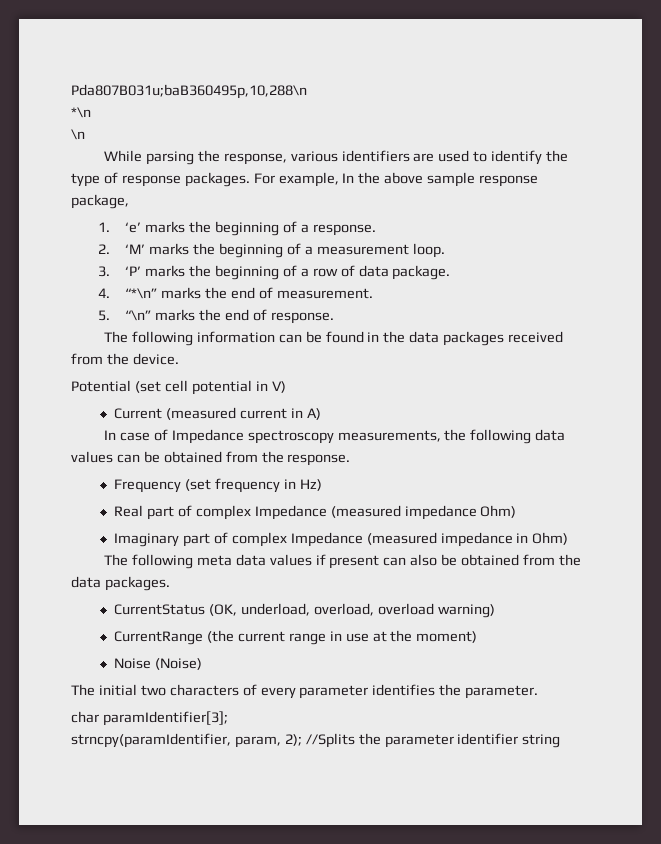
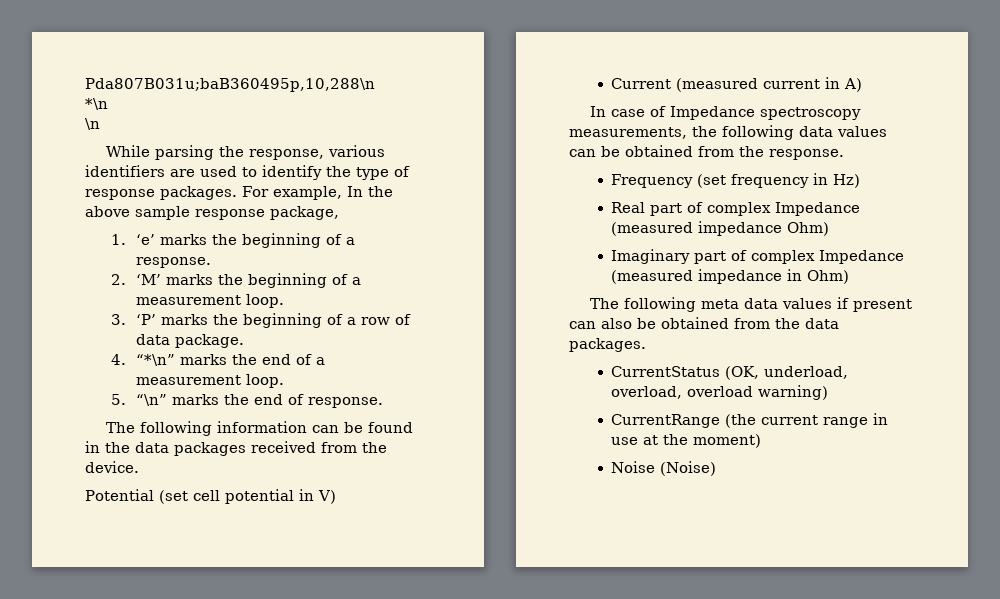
- 4. “*\n” marks the end of measurement.
+ 4. “*\n” marks the end of a measurement loop.
- The initial two characters of every parameter identifies the parameter.
- char paramIdentifier[3];
- strncpy(paramIdentifier, param, 2); //Splits the parameter identifier string

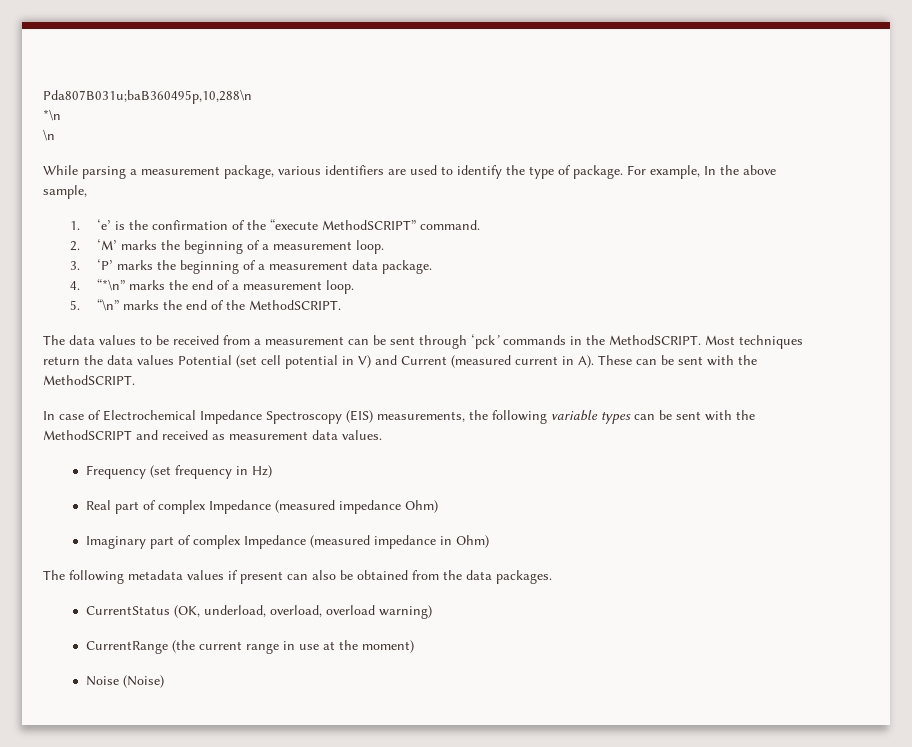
- While parsing the response, various identifiers are used to identify the type of response packages.
+ While parsing a measurement package, various identifiers are used to identify the type of package.
- For example, In the above sample response package,
+ For example, In the above sample,
- 1. ‘e’ marks the beginning of a response.
+ 1. ‘e’ is the confirmation of the “execute MethodSCRIPT” command.
- 3. ‘P’ marks the beginning of a row of data package.
+ 3. ‘P’ marks the beginning of a measurement data package.
- 5. “\n” marks the end of response.
- The following information can be found in the data packages received from the device.
- Potential (set cell potential in V)
- Current (measured current in A)
- In case of Impedance spectroscopy measurements, the following data values can be obtained from the response.
+ 5. “\n” marks the end of the MethodSCRIPT.
+ The data values to be received from a measurement can be sent through ‘pck’ commands in the MethodSCRIPT. Most techniques return the data values Potential (set cell potential in V) and Current (measured current in A). These can be sent with the MethodSCRIPT.
+ In case of Electrochemical Impedance Spectroscopy (EIS) measurements, the following variable types can be sent with the MethodSCRIPT and received as measurement data values.
- The following meta data values if present can also be obtained from the data packages.
+ The following metadata values if present can also be obtained from the data packages.

